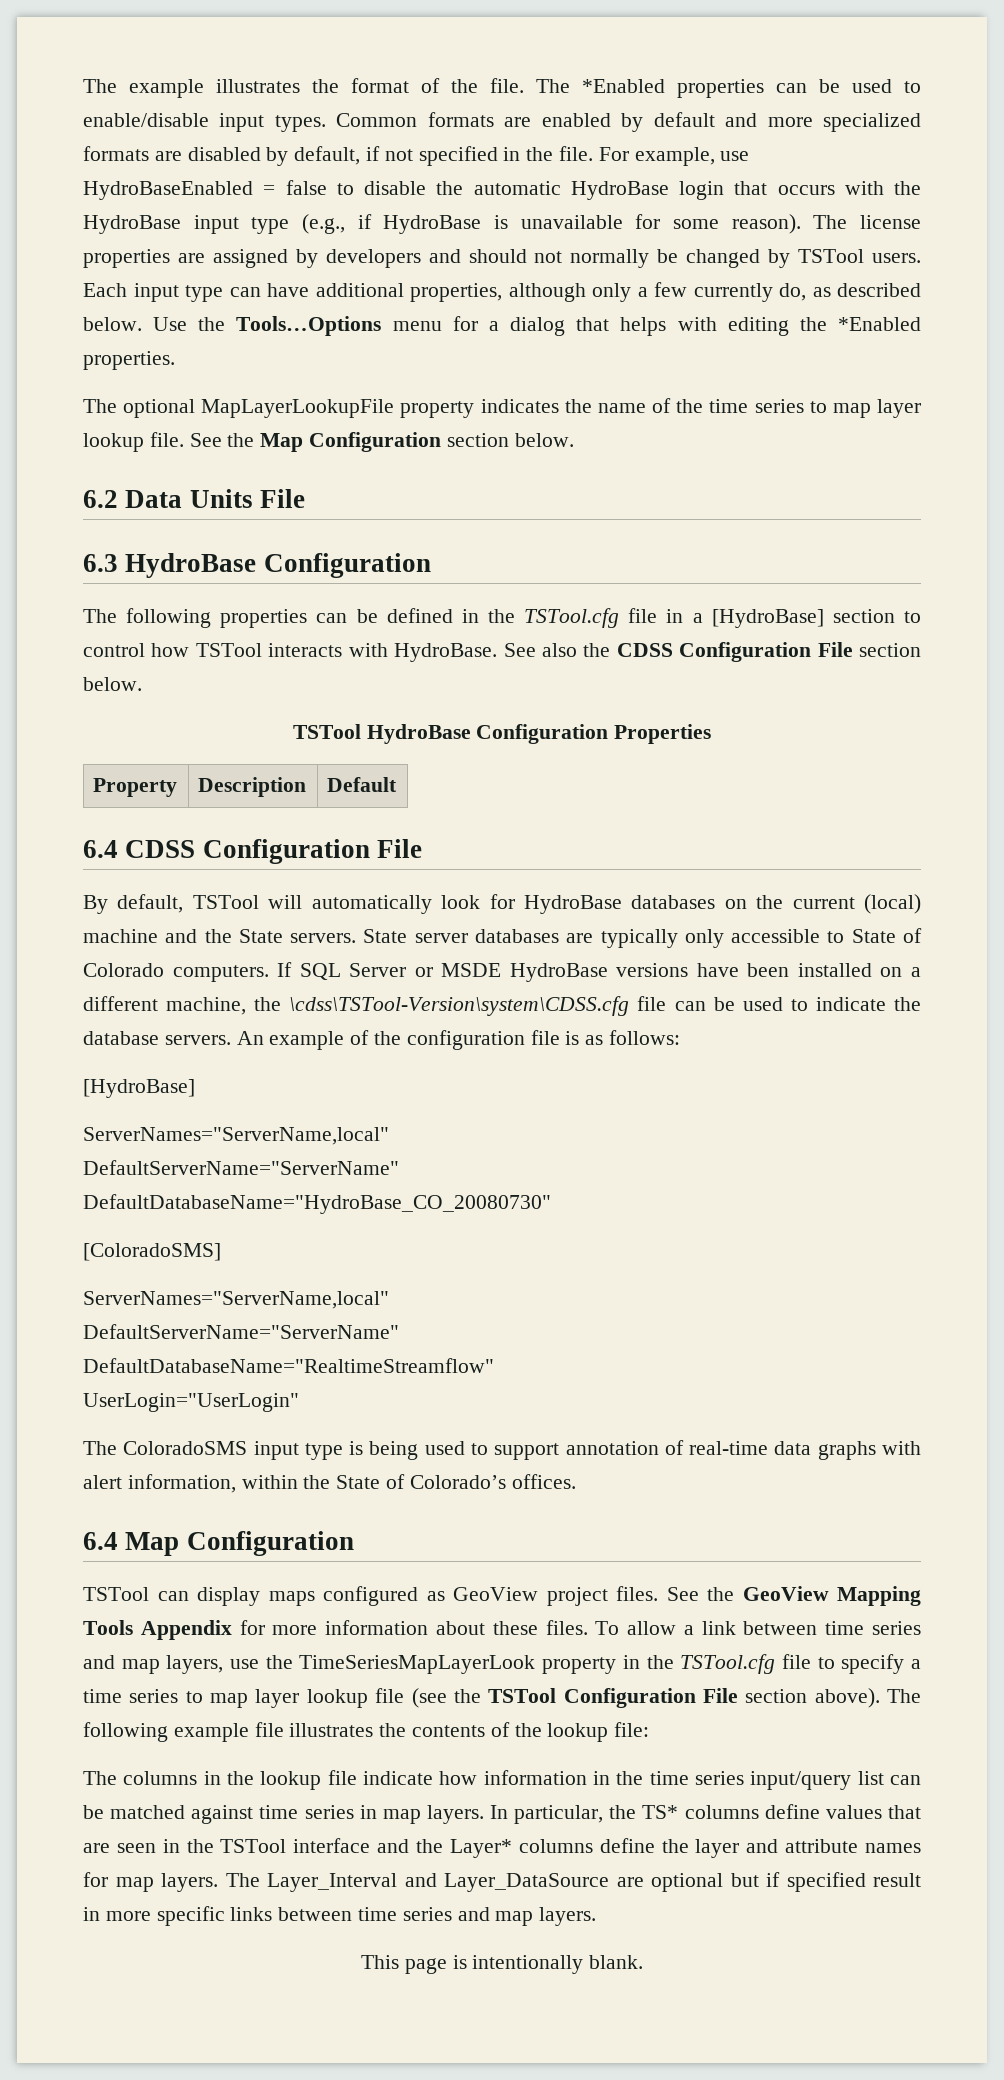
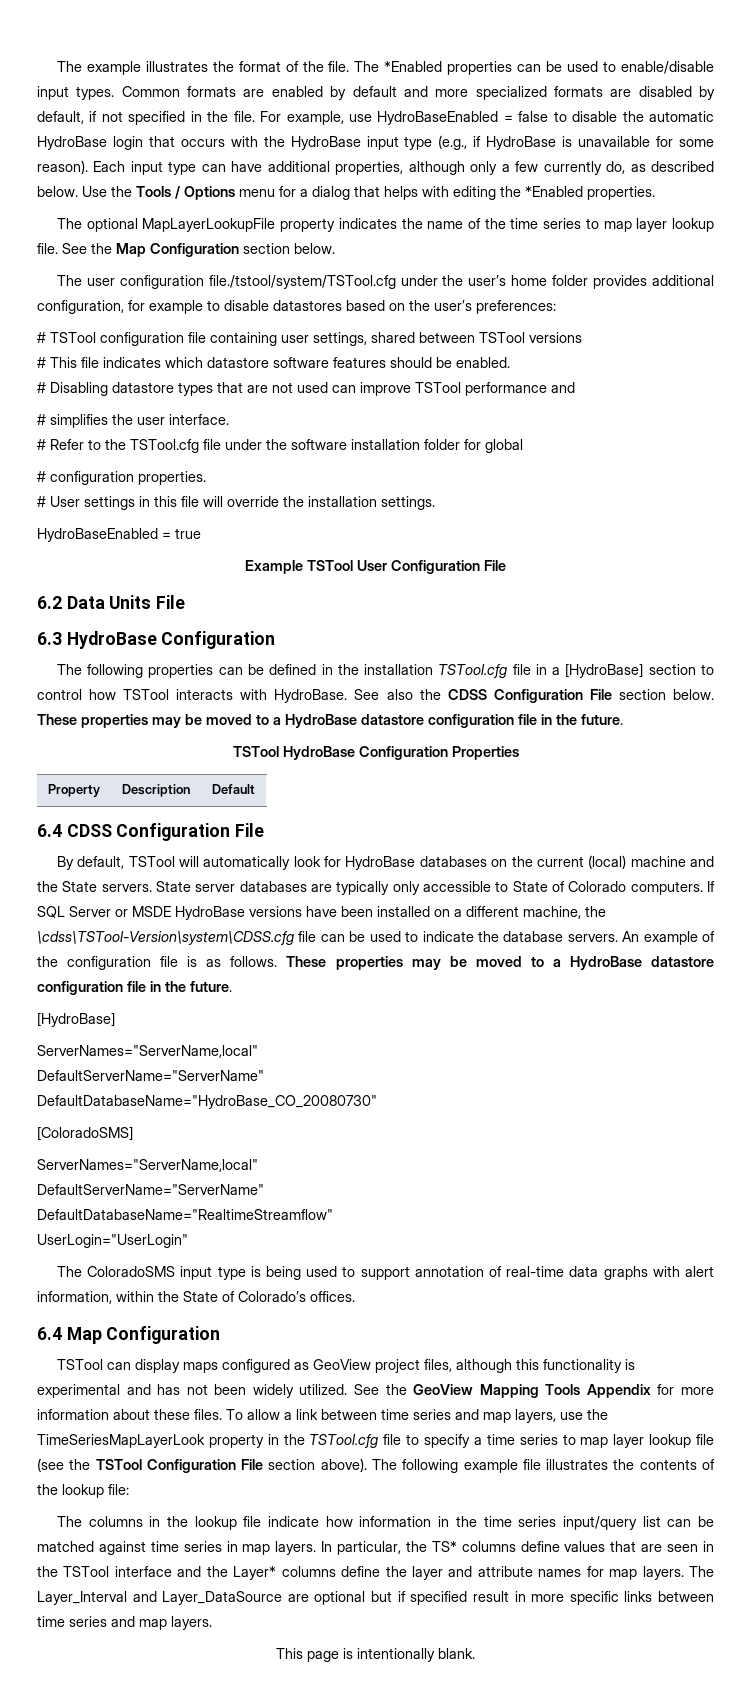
- The license properties are assigned by developers and should not normally be changed by TSTool users.
- Use the Tools…Options menu for a dialog that helps with editing the *Enabled properties.
+ Use the Tools / Options menu for a dialog that helps with editing the *Enabled properties.
+ The user configuration file./tstool/system/TSTool.cfg under the user’s home folder provides additional configuration, for example to disable datastores based on the user’s preferences:
+ # TSTool configuration file containing user settings, shared between TSTool versions
+ # This file indicates which datastore software features should be enabled.
+ # Disabling datastore types that are not used can improve TSTool performance and
+ # simplifies the user interface.
+ # Refer to the TSTool.cfg file under the software installation folder for global
+ # configuration properties.
+ # User settings in this file will override the installation settings.
+ HydroBaseEnabled = true
+ Example TSTool User Configuration File
- The following properties can be defined in the TSTool.cfg file in a [HydroBase] section to control how TSTool interacts with HydroBase.
+ The following properties can be defined in the installation TSTool.cfg file in a [HydroBase] section to control how TSTool interacts with HydroBase.
- See also the CDSS Configuration File section below.
+ See also the CDSS Configuration File section below. These properties may be moved to a HydroBase datastore configuration file in the future.
- An example of the configuration file is as follows:
+ An example of the configuration file is as follows. These properties may be moved to a HydroBase datastore configuration file in the future.
- TSTool can display maps configured as GeoView project files.
+ TSTool can display maps configured as GeoView project files, although this functionality is experimental and has not been widely utilized.

